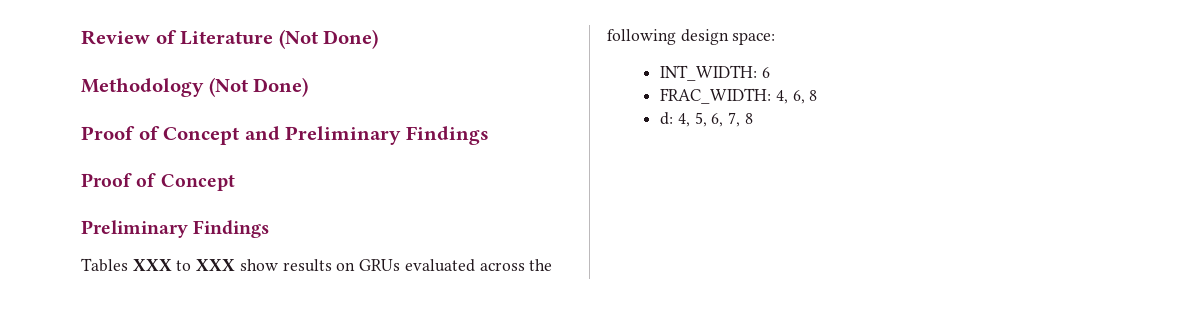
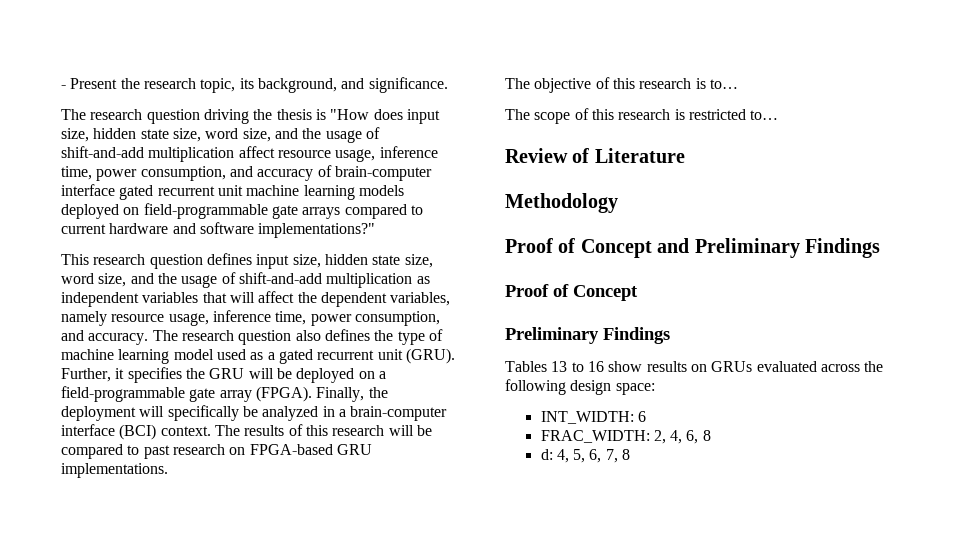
+ - Present the research topic, its background, and significance.
+ The research question driving the thesis is "How does input size, hidden state size, word size, and the usage of shift-and-add multiplication affect resource usage, inference time, power consumption, and accuracy of brain-computer interface gated recurrent unit machine learning models deployed on field-programmable gate arrays compared to current hardware and software implementations?"
+ This research question defines input size, hidden state size, word size, and the usage of shift-and-add multiplication as independent variables that will affect the dependent variables, namely resource usage, inference time, power consumption, and accuracy. The research question also defines the type of machine learning model used as a gated recurrent unit (GRU). Further, it specifies the GRU will be deployed on a field-programmable gate array (FPGA). Finally, the deployment will specifically be analyzed in a brain-computer interface (BCI) context. The results of this research will be compared to past research on FPGA-based GRU implementations.
+ The objective of this research is to…
+ The scope of this research is restricted to…
- Review of Literature (Not Done)
+ Review of Literature
- Methodology (Not Done)
+ Methodology
- Tables XXX to XXX show results on GRUs evaluated across the following design space:
+ Tables 13 to 16 show results on GRUs evaluated across the following design space:
- FRAC_WIDTH: 4, 6, 8
+ FRAC_WIDTH: 2, 4, 6, 8

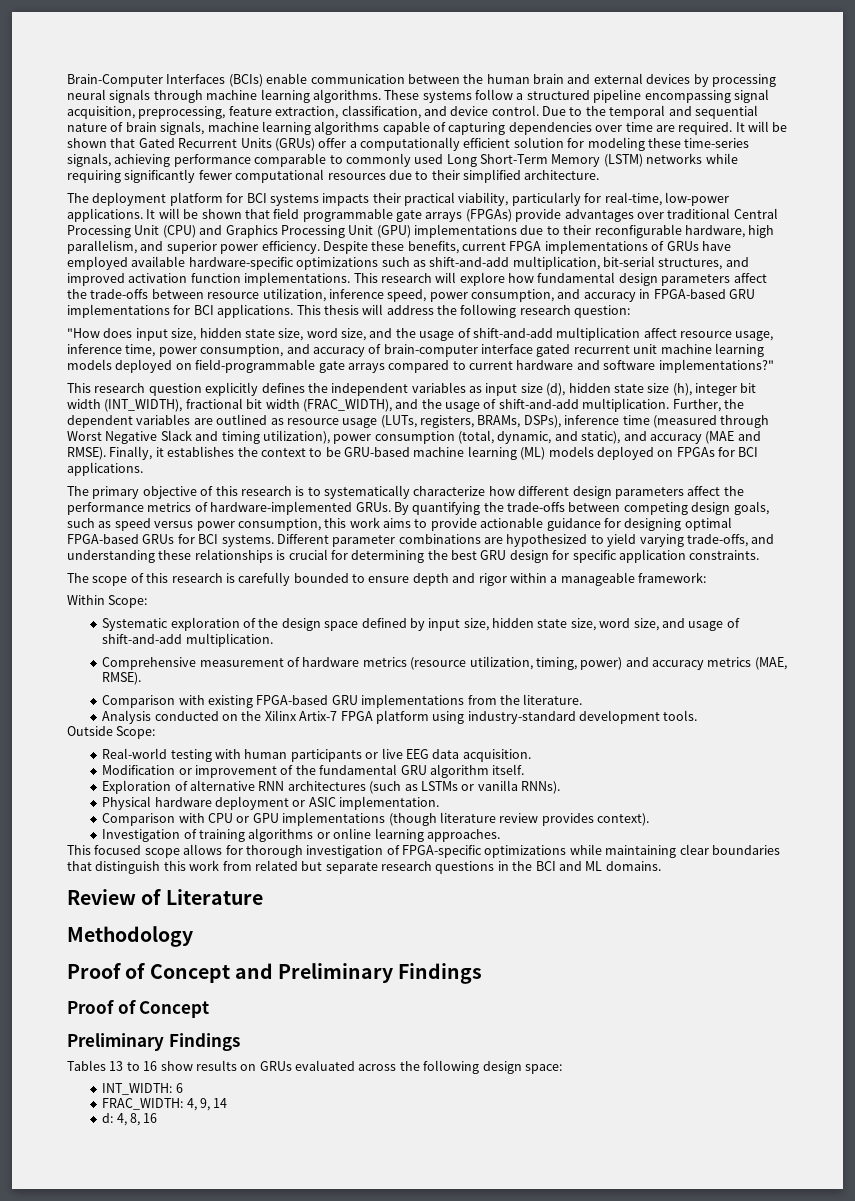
- - Present the research topic, its background, and significance.
- The research question driving the thesis is "How does input size, hidden state size, word size, and the usage of shift-and-add multiplication affect resource usage, inference time, power consumption, and accuracy of brain-computer interface gated recurrent unit machine learning models deployed on field-programmable gate arrays compared to current hardware and software implementations?"
+ Brain-Computer Interfaces (BCIs) enable communication between the human brain and external devices by processing neural signals through machine learning algorithms. These systems follow a structured pipeline encompassing signal acquisition, preprocessing, feature extraction, classification, and device control. Due to the temporal and sequential nature of brain signals, machine learning algorithms capable of capturing dependencies over time are required. It will be shown that Gated Recurrent Units (GRUs) offer a computationally efficient solution for modeling these time-series signals, achieving performance comparable to commonly used Long Short-Term Memory (LSTM) networks while requiring significantly fewer computational resources due to their simplified architecture.
+ The deployment platform for BCI systems impacts their practical viability, particularly for real-time, low-power applications. It will be shown that field programmable gate arrays (FPGAs) provide advantages over traditional Central Processing Unit (CPU) and Graphics Processing Unit (GPU) implementations due to their reconfigurable hardware, high parallelism, and superior power efficiency. Despite these benefits, current FPGA implementations of GRUs have employed available hardware-specific optimizations such as shift-and-add multiplication, bit-serial structures, and improved activation function implementations. This research will explore how fundamental design parameters affect the trade-offs between resource utilization, inference speed, power consumption, and accuracy in FPGA-based GRU implementations for BCI applications. This thesis will address the following research question:
+ "How does input size, hidden state size, word size, and the usage of shift-and-add multiplication affect resource usage, inference time, power consumption, and accuracy of brain-computer interface gated recurrent unit machine learning models deployed on field-programmable gate arrays compared to current hardware and software implementations?"
- This research question defines input size, hidden state size, word size, and the usage of shift-and-add multiplication as independent variables that will affect the dependent variables, namely resource usage, inference time, power consumption, and accuracy. The research question also defines the type of machine learning model used as a gated recurrent unit (GRU). Further, it specifies the GRU will be deployed on a field-programmable gate array (FPGA). Finally, the deployment will specifically be analyzed in a brain-computer interface (BCI) context. The results of this research will be compared to past research on FPGA-based GRU implementations.
- The objective of this research is to…
- The scope of this research is restricted to…
+ This research question explicitly defines the independent variables as input size (d), hidden state size (h), integer bit width (INT_WIDTH), fractional bit width (FRAC_WIDTH), and the usage of shift-and-add multiplication. Further, the dependent variables are outlined as resource usage (LUTs, registers, BRAMs, DSPs), inference time (measured through Worst Negative Slack and timing utilization), power consumption (total, dynamic, and static), and accuracy (MAE and RMSE). Finally, it establishes the context to be GRU-based machine learning (ML) models deployed on FPGAs for BCI applications.
+ The primary objective of this research is to systematically characterize how different design parameters affect the performance metrics of hardware-implemented GRUs. By quantifying the trade-offs between competing design goals, such as speed versus power consumption, this work aims to provide actionable guidance for designing optimal FPGA-based GRUs for BCI systems. Different parameter combinations are hypothesized to yield varying trade-offs, and understanding these relationships is crucial for determining the best GRU design for specific application constraints.
+ The scope of this research is carefully bounded to ensure depth and rigor within a manageable framework:
+ Within Scope:
+ Systematic exploration of the design space defined by input size, hidden state size, word size, and usage of shift-and-add multiplication.
+ Comprehensive measurement of hardware metrics (resource utilization, timing, power) and accuracy metrics (MAE, RMSE).
+ Comparison with existing FPGA-based GRU implementations from the literature.
+ Analysis conducted on the Xilinx Artix-7 FPGA platform using industry-standard development tools.
+ Outside Scope:
+ Real-world testing with human participants or live EEG data acquisition.
+ Modification or improvement of the fundamental GRU algorithm itself.
+ Exploration of alternative RNN architectures (such as LSTMs or vanilla RNNs).
+ Physical hardware deployment or ASIC implementation.
+ Comparison with CPU or GPU implementations (though literature review provides context).
+ Investigation of training algorithms or online learning approaches.
+ This focused scope allows for thorough investigation of FPGA-specific optimizations while maintaining clear boundaries that distinguish this work from related but separate research questions in the BCI and ML domains.
- FRAC_WIDTH: 2, 4, 6, 8
- d: 4, 5, 6, 7, 8
+ FRAC_WIDTH: 4, 9, 14
+ d: 4, 8, 16

